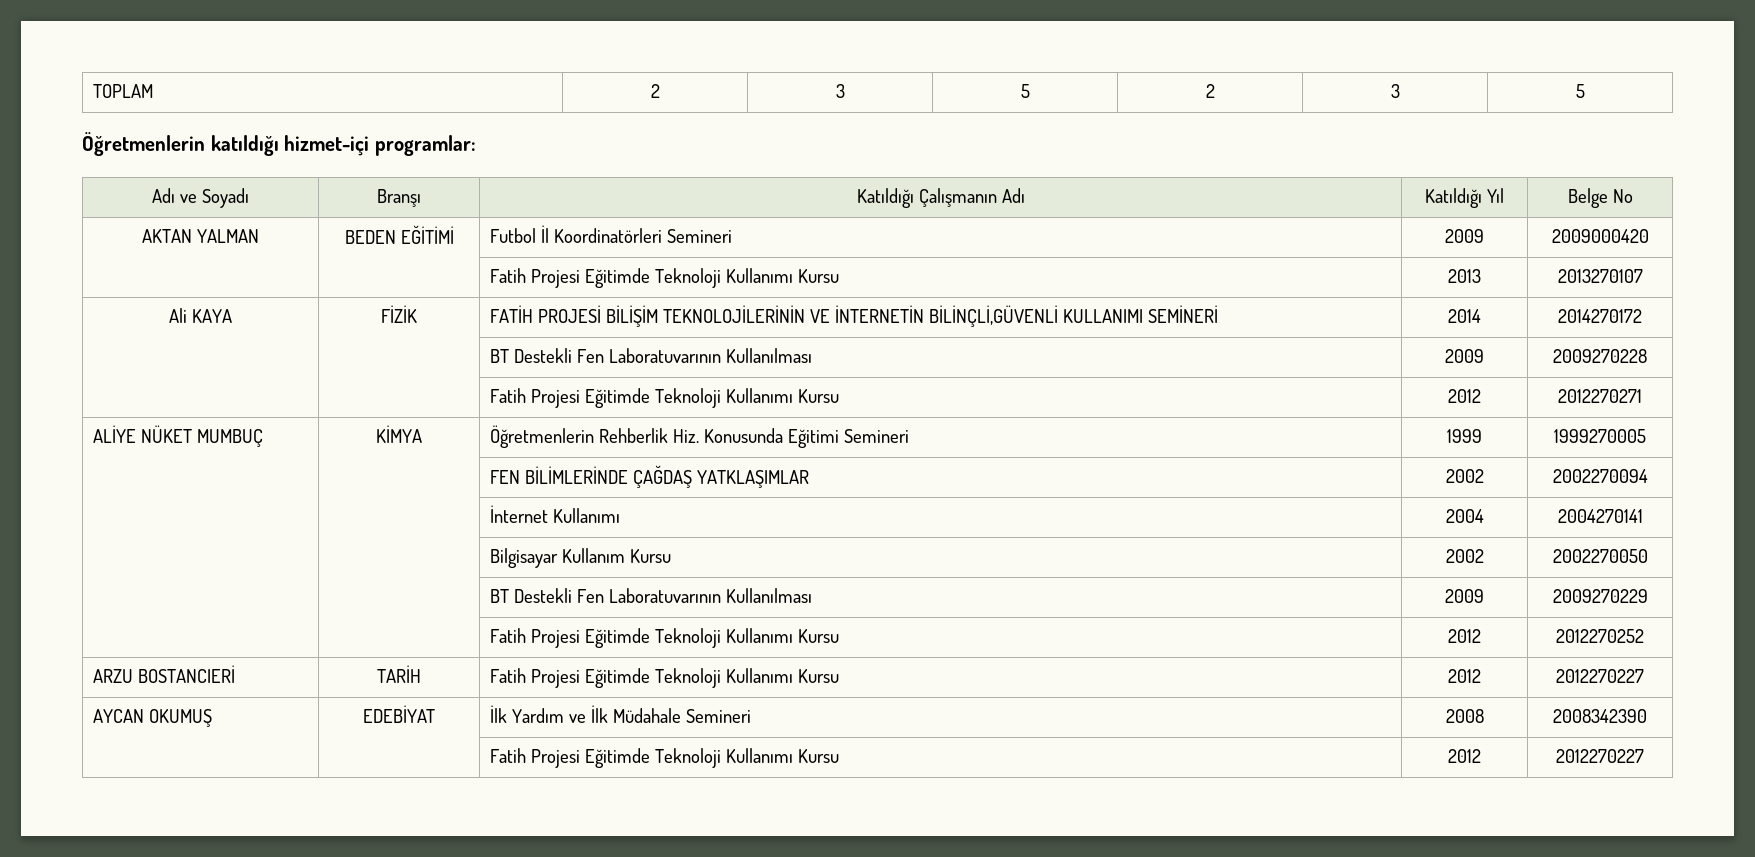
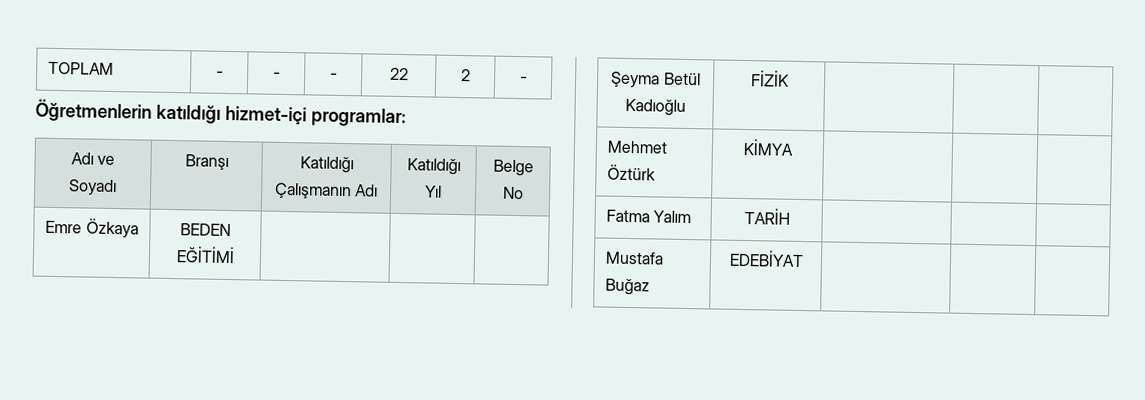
- TOPLAM | 2 | 3 | 5 | 2 | 3 | 5
+ TOPLAM | - | - | - | 22 | 2 | -
- AKTAN YALMAN | BEDEN EĞİTİMİ | Futbol İl Koordinatörleri Semineri | 2009 | 2009000420
- | | Fatih Projesi Eğitimde Teknoloji Kullanımı Kursu | 2013 | 2013270107
- Ali KAYA | FİZİK | FATİH PROJESİ BİLİŞİM TEKNOLOJİLERİNİN VE İNTERNETİN BİLİNÇLİ,GÜVENLİ KULLANIMI SEMİNERİ | 2014 | 2014270172
- | | BT Destekli Fen Laboratuvarının Kullanılması | 2009 | 2009270228
- | | Fatih Projesi Eğitimde Teknoloji Kullanımı Kursu | 2012 | 2012270271
- ALİYE NÜKET MUMBUÇ | KİMYA | Öğretmenlerin Rehberlik Hiz. Konusunda Eğitimi Semineri | 1999 | 1999270005
- | | FEN BİLİMLERİNDE ÇAĞDAŞ YATKLAŞIMLAR | 2002 | 2002270094
- | | İnternet Kullanımı | 2004 | 2004270141
- | | Bilgisayar Kullanım Kursu | 2002 | 2002270050
- | | BT Destekli Fen Laboratuvarının Kullanılması | 2009 | 2009270229
- | | Fatih Projesi Eğitimde Teknoloji Kullanımı Kursu | 2012 | 2012270252
- ARZU BOSTANCIERİ | TARİH | Fatih Projesi Eğitimde Teknoloji Kullanımı Kursu | 2012 | 2012270227
- AYCAN OKUMUŞ | EDEBİYAT | İlk Yardım ve İlk Müdahale Semineri | 2008 | 2008342390
- | | Fatih Projesi Eğitimde Teknoloji Kullanımı Kursu | 2012 | 2012270227
+ Emre Özkaya | BEDEN EĞİTİMİ | | |
+ Şeyma Betül Kadıoğlu | FİZİK | | |
+ Mehmet Öztürk | KİMYA | | |
+ Fatma Yalım | TARİH | | |
+ Mustafa Buğaz | EDEBİYAT | | |

